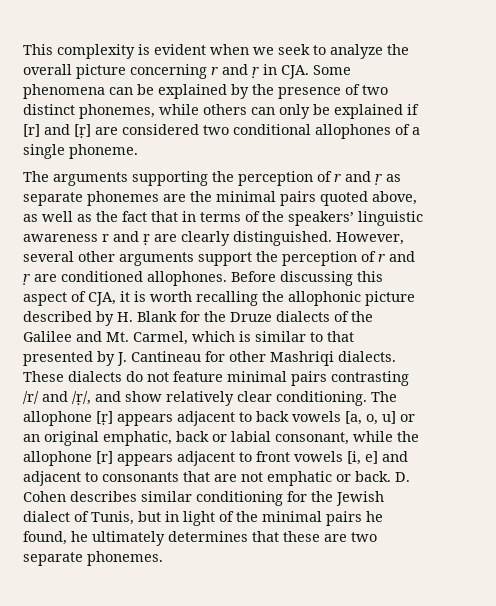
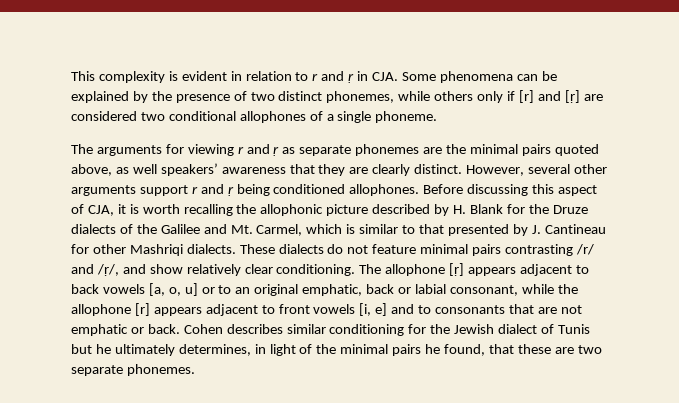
- This complexity is evident when we seek to analyze the overall picture concerning r and ṛ in CJA. Some phenomena can be explained by the presence of two distinct phonemes, while others can only be explained if [r] and [ṛ] are considered two conditional allophones of a single phoneme.
+ This complexity is evident in relation to r and ṛ in CJA. Some phenomena can be explained by the presence of two distinct phonemes, while others only if [r] and [ṛ] are considered two conditional allophones of a single phoneme.
- The arguments supporting the perception of r and ṛ as separate phonemes are the minimal pairs quoted above, as well as the fact that in terms of the speakers’ linguistic awareness r and ṛ are clearly distinguished.
+ The arguments for viewing r and ṛ as separate phonemes are the minimal pairs quoted above, as well speakers’ awareness that they are clearly distinct.
- However, several other arguments support the perception of r and ṛ are conditioned allophones.
+ However, several other arguments support r and ṛ being conditioned allophones.
- The allophone [ṛ] appears adjacent to back vowels [a, o, u] or an original emphatic, back or labial consonant, while the allophone [r] appears adjacent to front vowels [i, e] and adjacent to consonants that are not emphatic or back.
+ The allophone [ṛ] appears adjacent to back vowels [a, o, u] or to an original emphatic, back or labial consonant, while the allophone [r] appears adjacent to front vowels [i, e] and to consonants that are not emphatic or back.
- D. Cohen describes similar conditioning for the Jewish dialect of Tunis, but in light of the minimal pairs he found, he ultimately determines that these are two separate phonemes.
+ Cohen describes similar conditioning for the Jewish dialect of Tunis but he ultimately determines, in light of the minimal pairs he found, that these are two separate phonemes.

